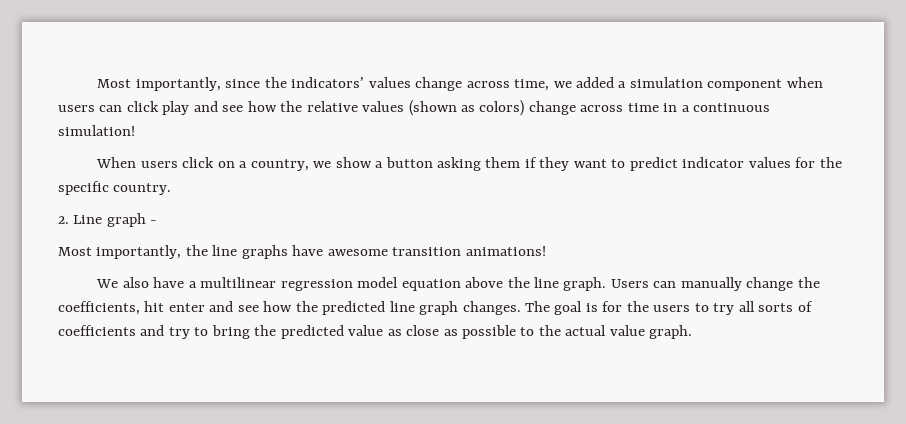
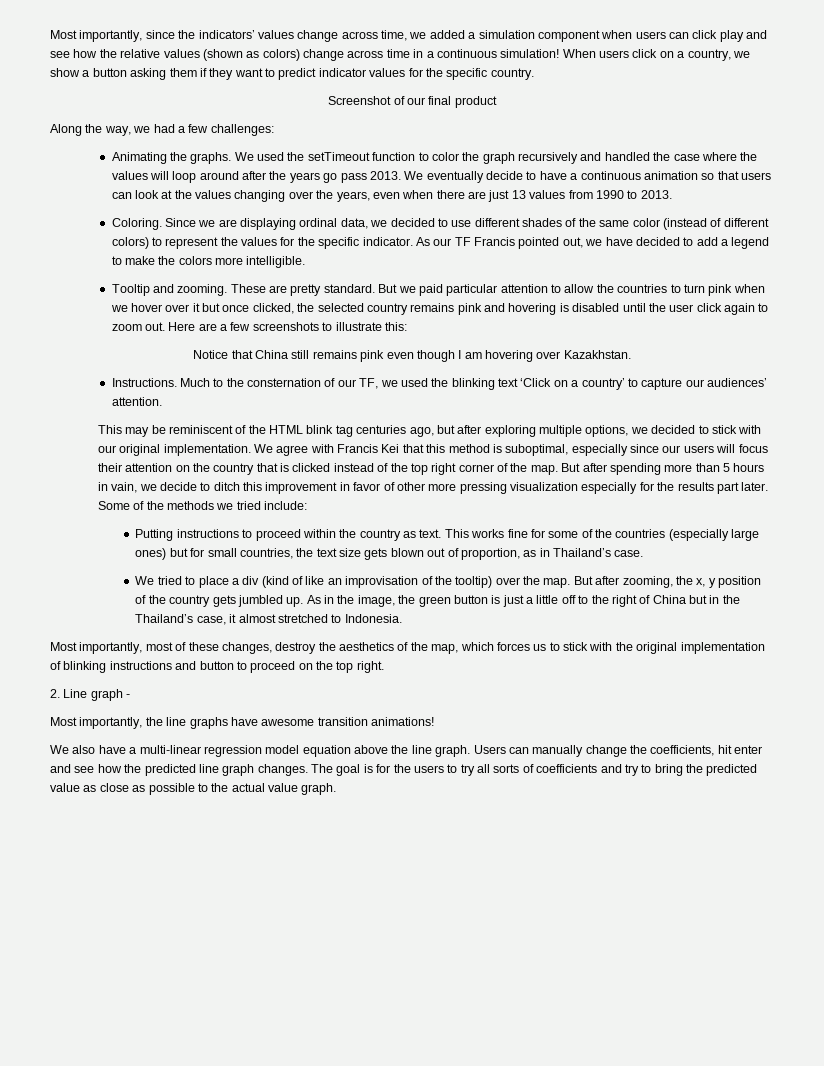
- Most importantly, since the indicators’ values change across time, we added a simulation component when users can click play and see how the relative values (shown as colors) change across time in a continuous simulation!
- When users click on a country, we show a button asking them if they want to predict indicator values for the specific country.
+ Most importantly, since the indicators’ values change across time, we added a simulation component when users can click play and see how the relative values (shown as colors) change across time in a continuous simulation! When users click on a country, we show a button asking them if they want to predict indicator values for the specific country.
+ Screenshot of our final product
+ Along the way, we had a few challenges:
+ Animating the graphs. We used the setTimeout function to color the graph recursively and handled the case where the values will loop around after the years go pass 2013. We eventually decide to have a continuous animation so that users can look at the values changing over the years, even when there are just 13 values from 1990 to 2013.
+ Coloring. Since we are displaying ordinal data, we decided to use different shades of the same color (instead of different colors) to represent the values for the specific indicator. As our TF Francis pointed out, we have decided to add a legend to make the colors more intelligible.
+ Tooltip and zooming. These are pretty standard. But we paid particular attention to allow the countries to turn pink when we hover over it but once clicked, the selected country remains pink and hovering is disabled until the user click again to zoom out. Here are a few screenshots to illustrate this:
+ Notice that China still remains pink even though I am hovering over Kazakhstan.
+ Instructions. Much to the consternation of our TF, we used the blinking text ‘Click on a country’ to capture our audiences’ attention.
+ This may be reminiscent of the HTML blink tag centuries ago, but after exploring multiple options, we decided to stick with our original implementation. We agree with Francis Kei that this method is suboptimal, especially since our users will focus their attention on the country that is clicked instead of the top right corner of the map. But after spending more than 5 hours in vain, we decide to ditch this improvement in favor of other more pressing visualization especially for the results part later. Some of the methods we tried include:
+ Putting instructions to proceed within the country as text. This works fine for some of the countries (especially large ones) but for small countries, the text size gets blown out of proportion, as in Thailand’s case.
+ We tried to place a div (kind of like an improvisation of the tooltip) over the map. But after zooming, the x, y position of the country gets jumbled up. As in the image, the green button is just a little off to the right of China but in the Thailand’s case, it almost stretched to Indonesia.
+ Most importantly, most of these changes, destroy the aesthetics of the map, which forces us to stick with the original implementation of blinking instructions and button to proceed on the top right.
- We also have a multilinear regression model equation above the line graph.
+ We also have a multi-linear regression model equation above the line graph.

